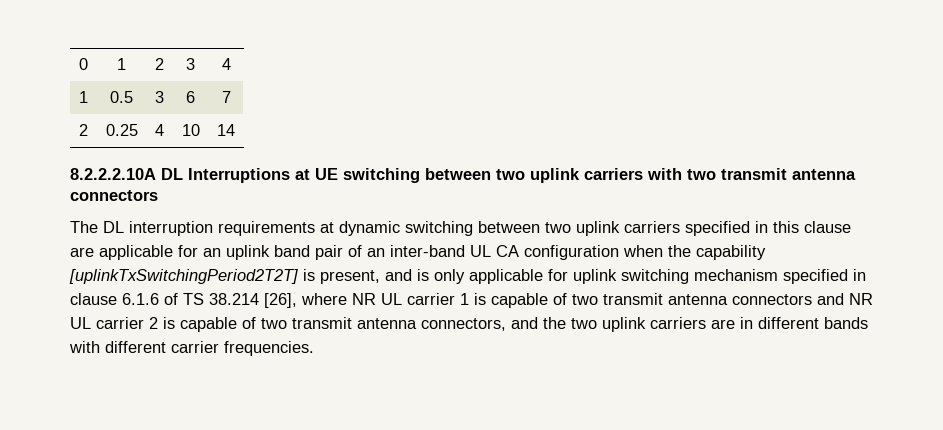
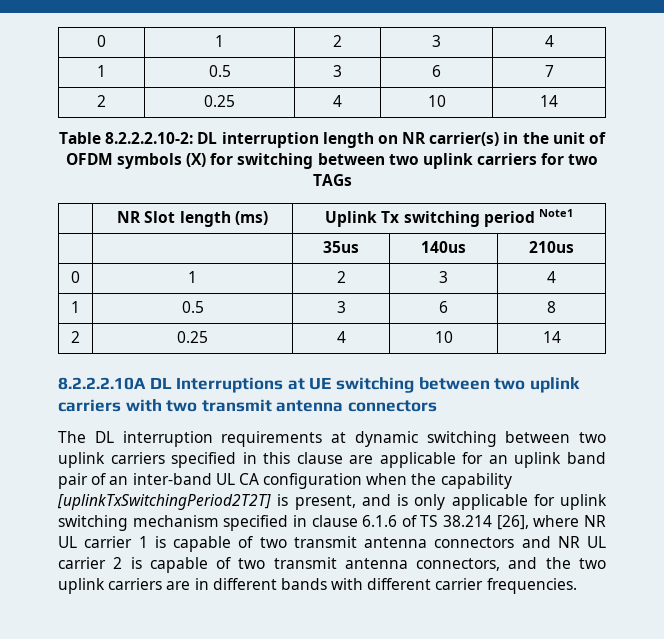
+ Table 8.2.2.2.10-2: DL interruption length on NR carrier(s) in the unit of OFDM symbols (X) for switching between two uplink carriers for two TAGs
+ | NR Slot length (ms) | Uplink Tx switching period Note1
+ | | 35us | 140us | 210us
+ 0 | 1 | 2 | 3 | 4
+ 1 | 0.5 | 3 | 6 | 8
+ 2 | 0.25 | 4 | 10 | 14

